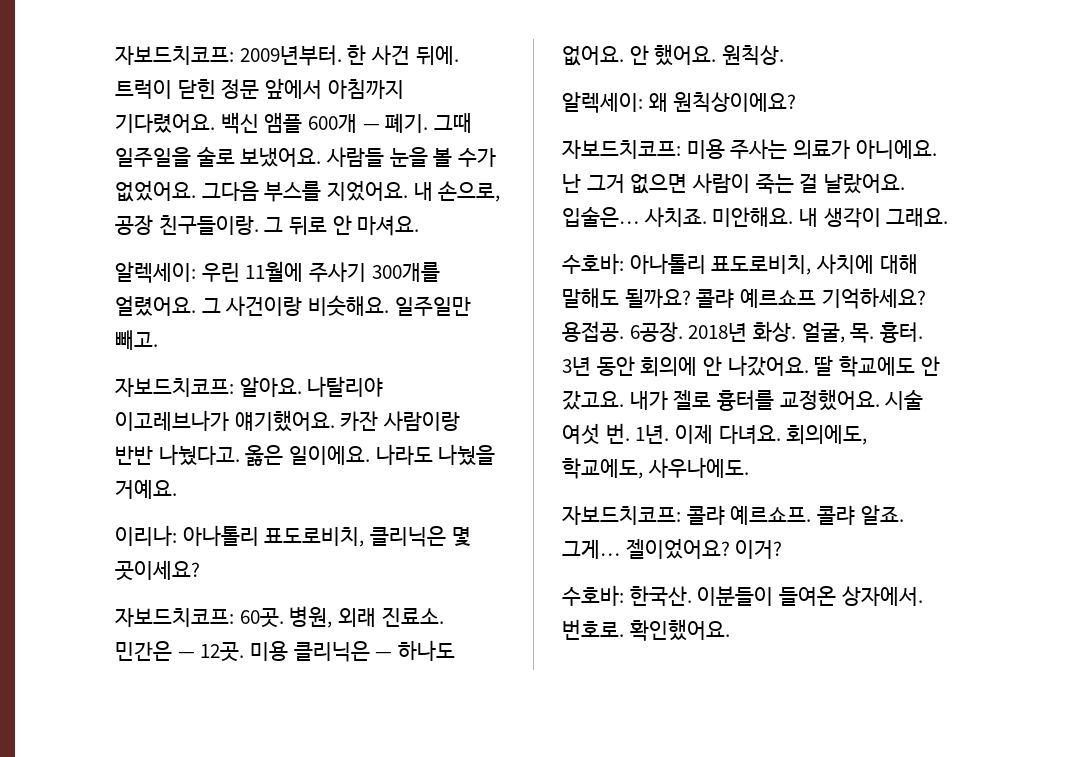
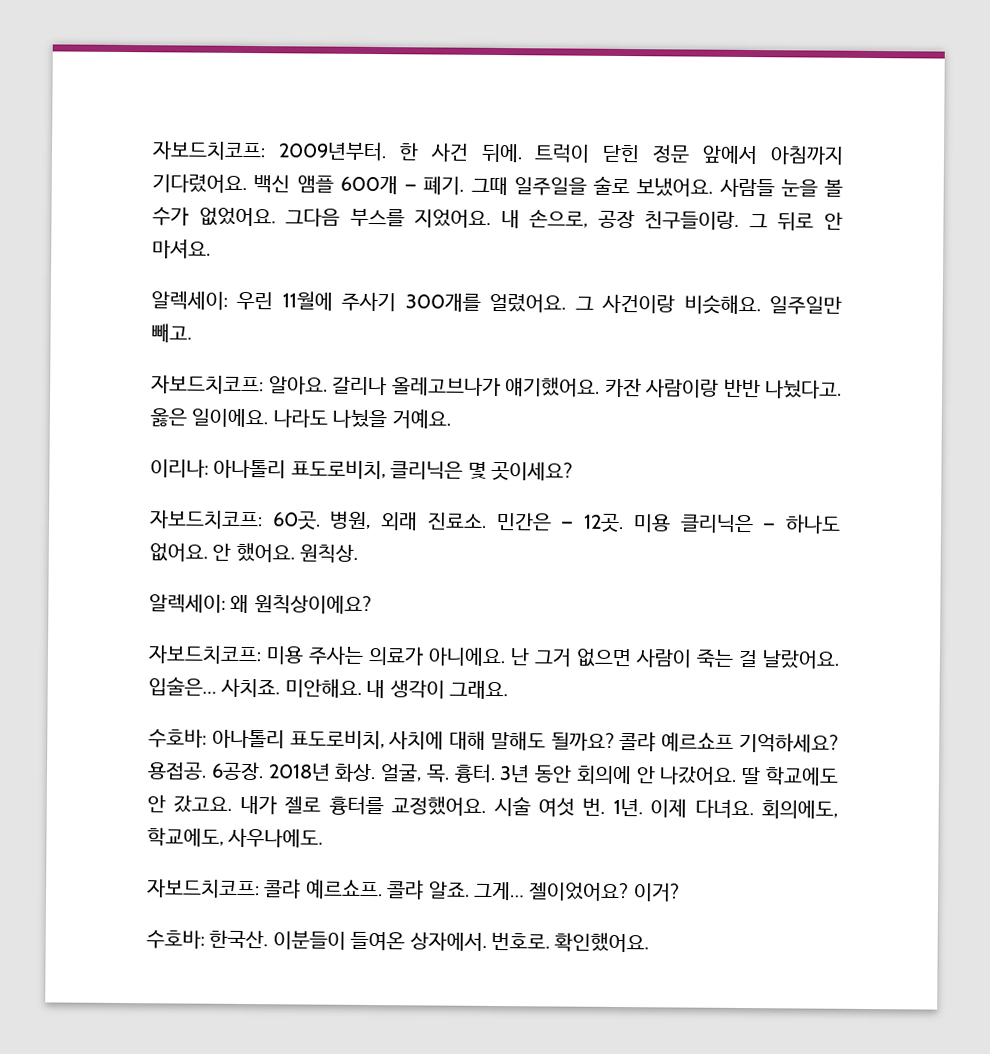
- 나탈리야 이고레브나가 얘기했어요.
+ 갈리나 올레고브나가 얘기했어요.

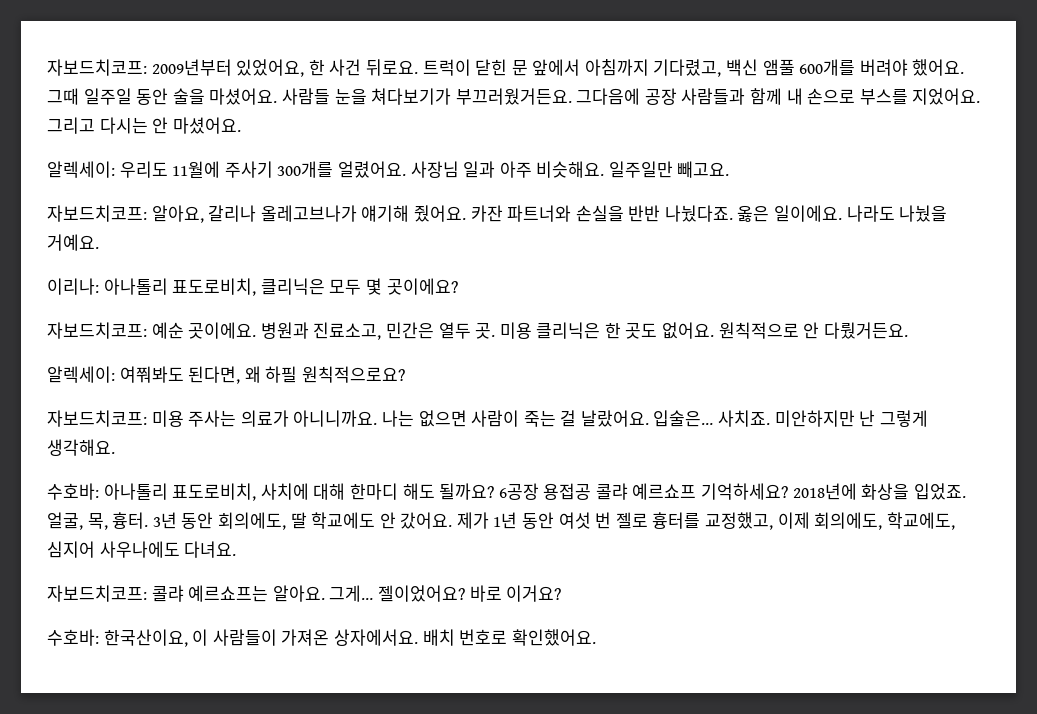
- 자보드치코프: 2009년부터. 한 사건 뒤에.
+ 자보드치코프: 2009년부터 있었어요, 한 사건 뒤로요.
- 트럭이 닫힌 정문 앞에서 아침까지 기다렸어요. 백신 앰플 600개 — 폐기. 그때 일주일을 술로 보냈어요. 사람들 눈을 볼 수가 없었어요. 그다음 부스를 지었어요. 내 손으로, 공장 친구들이랑. 그 뒤로 안 마셔요.
- 알렉세이: 우린 11월에 주사기 300개를 얼렸어요.
+ 트럭이 닫힌 문 앞에서 아침까지 기다렸고, 백신 앰풀 600개를 버려야 했어요. 그때 일주일 동안 술을 마셨어요. 사람들 눈을 쳐다보기가 부끄러웠거든요. 그다음에 공장 사람들과 함께 내 손으로 부스를 지었어요. 그리고 다시는 안 마셨어요.
+ 알렉세이: 우리도 11월에 주사기 300개를 얼렸어요.
- 그 사건이랑 비슷해요.
+ 사장님 일과 아주 비슷해요.
- 일주일만 빼고.
- 자보드치코프: 알아요. 갈리나 올레고브나가 얘기했어요. 카잔 사람이랑 반반 나눴다고.
+ 일주일만 빼고요.
+ 자보드치코프: 알아요, 갈리나 올레고브나가 얘기해 줬어요. 카잔 파트너와 손실을 반반 나눴다죠.
- 이리나: 아나톨리 표도로비치, 클리닉은 몇 곳이세요?
- 자보드치코프: 60곳. 병원, 외래 진료소. 민간은 — 12곳. 미용 클리닉은 — 하나도 없어요. 안 했어요. 원칙상.
- 알렉세이: 왜 원칙상이에요?
+ 이리나: 아나톨리 표도로비치, 클리닉은 모두 몇 곳이에요?
+ 자보드치코프: 예순 곳이에요. 병원과 진료소고, 민간은 열두 곳. 미용 클리닉은 한 곳도 없어요. 원칙적으로 안 다뤘거든요.
+ 알렉세이: 여쭤봐도 된다면, 왜 하필 원칙적으로요?
- 자보드치코프: 미용 주사는 의료가 아니에요. 난 그거 없으면 사람이 죽는 걸 날랐어요.
+ 자보드치코프: 미용 주사는 의료가 아니니까요. 나는 없으면 사람이 죽는 걸 날랐어요.
- 미안해요. 내 생각이 그래요.
+ 미안하지만 난 그렇게 생각해요.
- 수호바: 아나톨리 표도로비치, 사치에 대해 말해도 될까요? 콜랴 예르쇼프 기억하세요? 용접공. 6공장. 2018년 화상. 얼굴, 목. 흉터. 3년 동안 회의에 안 나갔어요. 딸 학교에도 안 갔고요. 내가 젤로 흉터를 교정했어요. 시술 여섯 번. 1년. 이제 다녀요. 회의에도, 학교에도, 사우나에도.
- 자보드치코프: 콜랴 예르쇼프. 콜랴 알죠. 그게… 젤이었어요? 이거?
- 수호바: 한국산. 이분들이 들여온 상자에서. 번호로. 확인했어요.
+ 수호바: 아나톨리 표도로비치, 사치에 대해 한마디 해도 될까요? 6공장 용접공 콜랴 예르쇼프 기억하세요? 2018년에 화상을 입었죠. 얼굴, 목, 흉터. 3년 동안 회의에도, 딸 학교에도 안 갔어요. 제가 1년 동안 여섯 번 젤로 흉터를 교정했고, 이제 회의에도, 학교에도, 심지어 사우나에도 다녀요.
+ 자보드치코프: 콜랴 예르쇼프는 알아요. 그게… 젤이었어요? 바로 이거요?
+ 수호바: 한국산이요, 이 사람들이 가져온 상자에서요. 배치 번호로 확인했어요.

